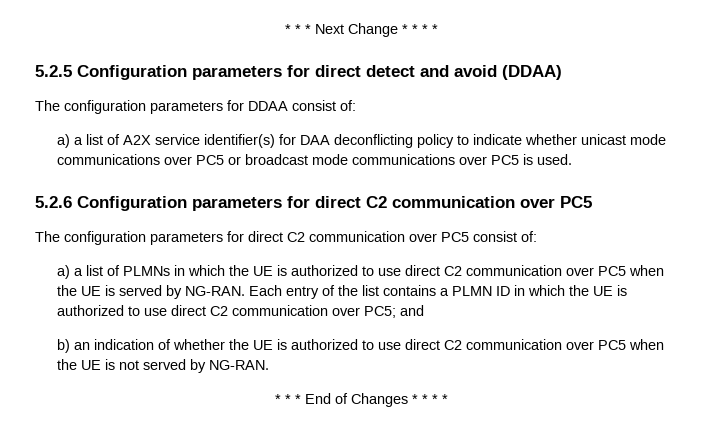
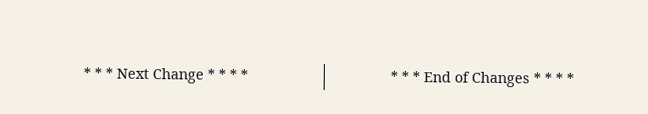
- 5.2.5 Configuration parameters for direct detect and avoid (DDAA)
- The configuration parameters for DDAA consist of:
- a) a list of A2X service identifier(s) for DAA deconflicting policy to indicate whether unicast mode communications over PC5 or broadcast mode communications over PC5 is used.
- 5.2.6 Configuration parameters for direct C2 communication over PC5
- The configuration parameters for direct C2 communication over PC5 consist of:
- a) a list of PLMNs in which the UE is authorized to use direct C2 communication over PC5 when the UE is served by NG-RAN. Each entry of the list contains a PLMN ID in which the UE is authorized to use direct C2 communication over PC5; and
- b) an indication of whether the UE is authorized to use direct C2 communication over PC5 when the UE is not served by NG-RAN.

